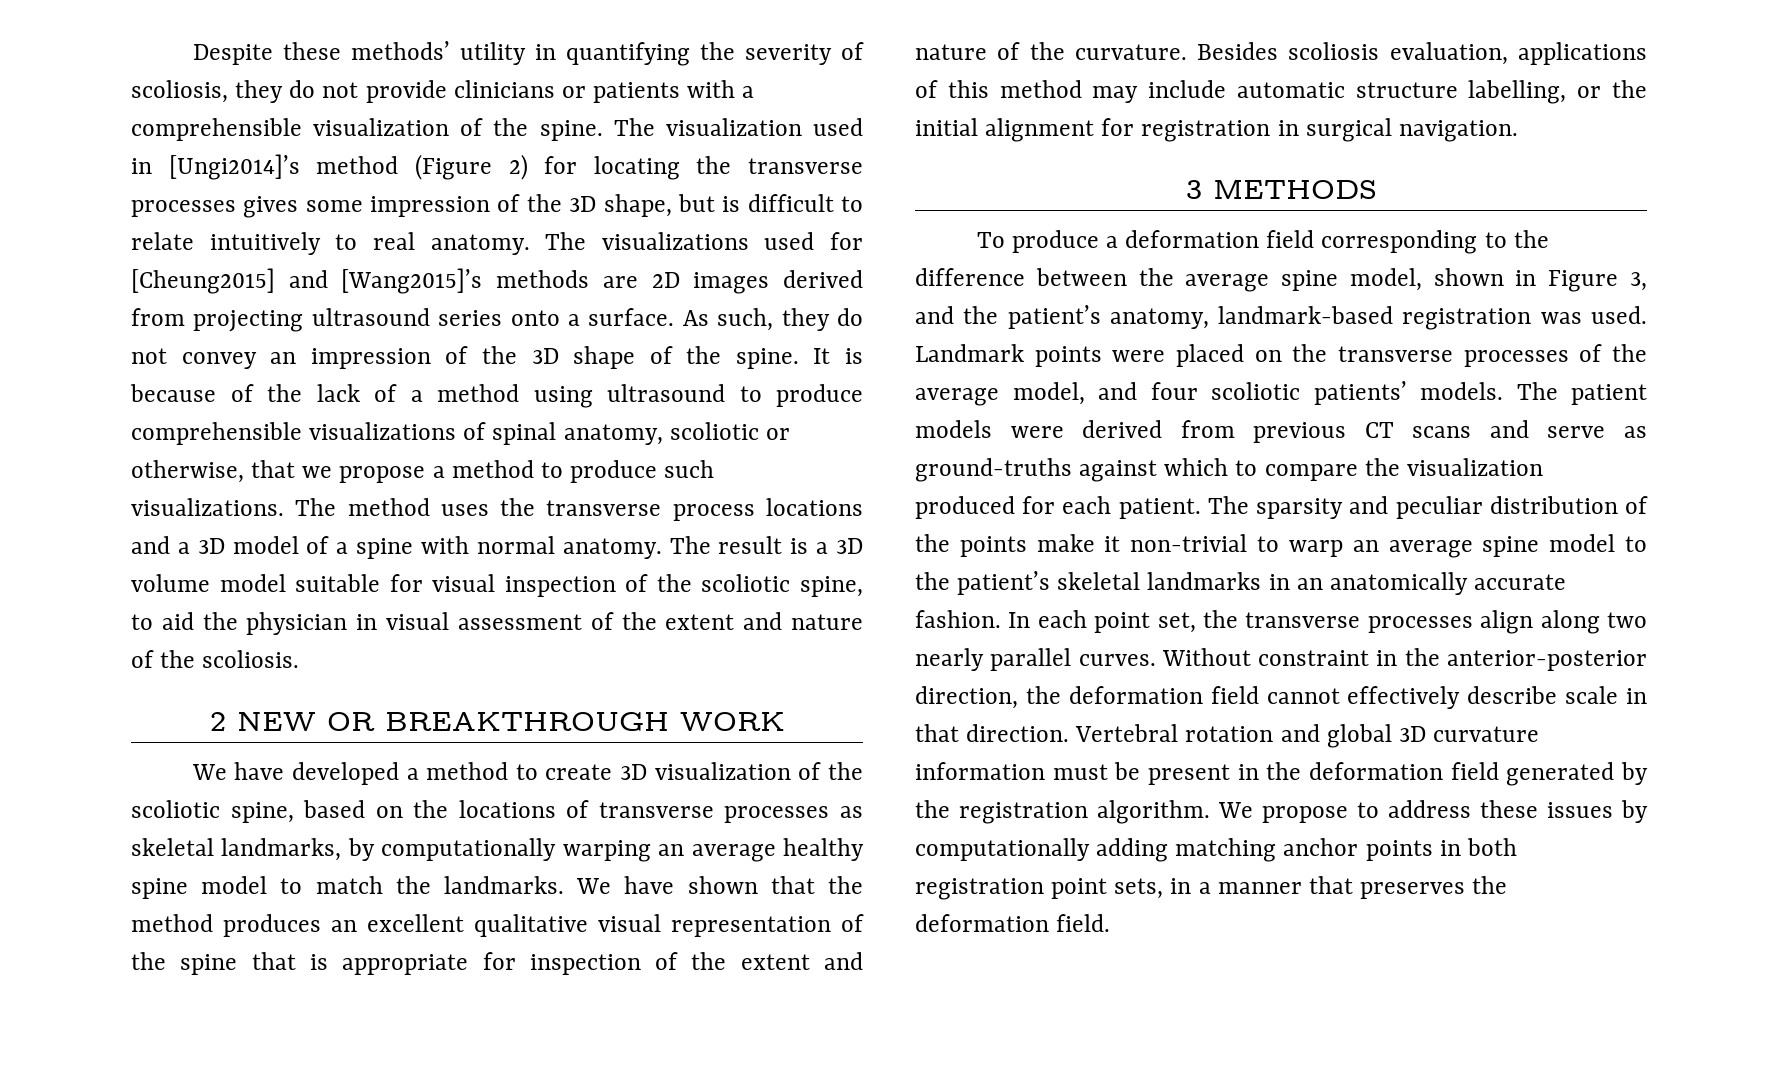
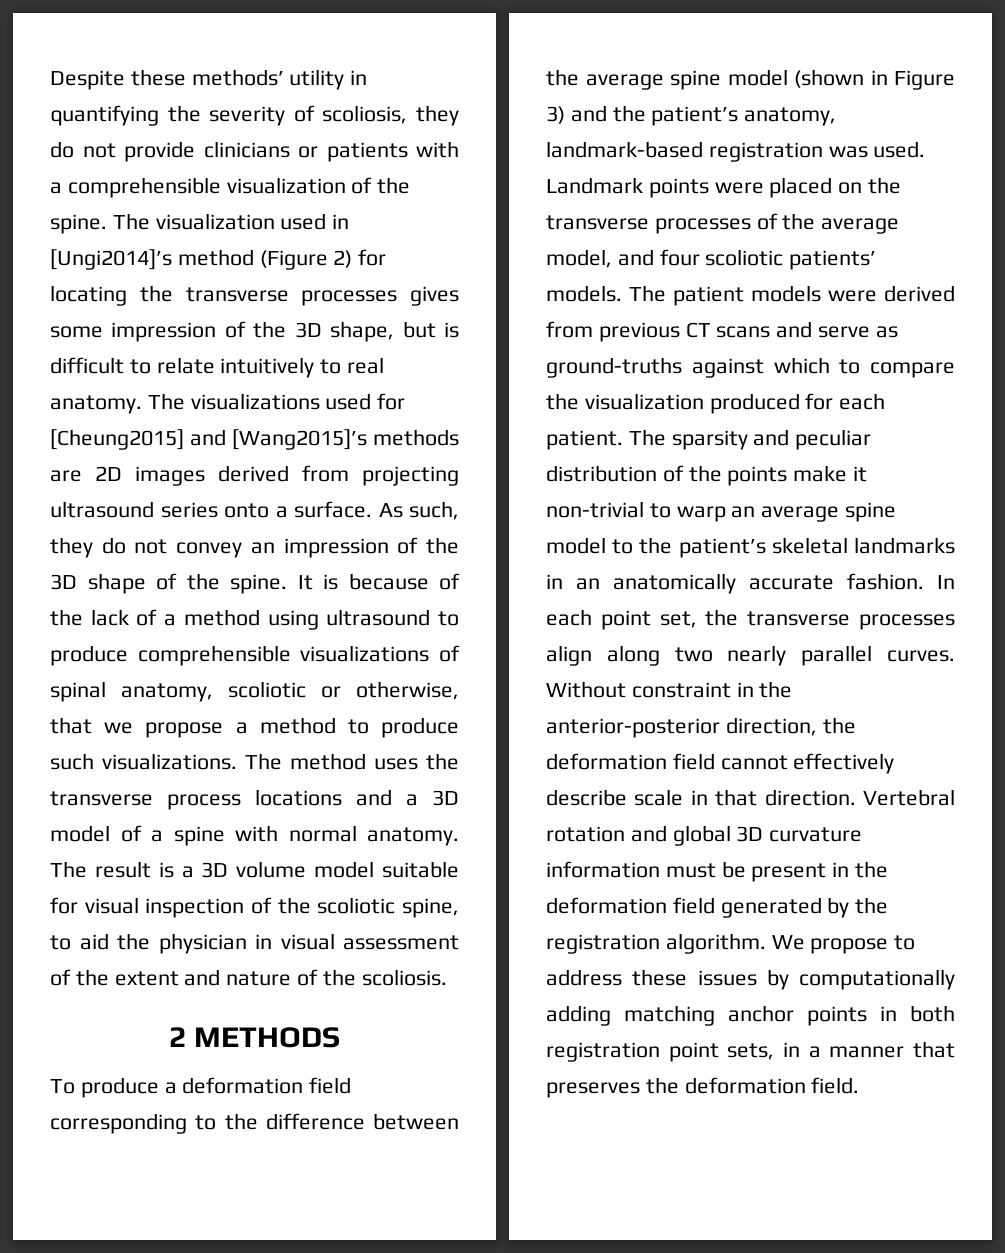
- 2 NEW OR BREAKTHROUGH WORK
- We have developed a method to create 3D visualization of the scoliotic spine, based on the locations of transverse processes as skeletal landmarks, by computationally warping an average healthy spine model to match the landmarks. We have shown that the method produces an excellent qualitative visual representation of the spine that is appropriate for inspection of the extent and nature of the curvature. Besides scoliosis evaluation, applications of this method may include automatic structure labelling, or the initial alignment for registration in surgical navigation.
- 3 METHODS
+ 2 METHODS
- To produce a deformation field corresponding to the difference between the average spine model, shown in Figure 3, and the patient’s anatomy, landmark-based registration was used.
+ To produce a deformation field corresponding to the difference between the average spine model (shown in Figure 3) and the patient’s anatomy, landmark-based registration was used.

